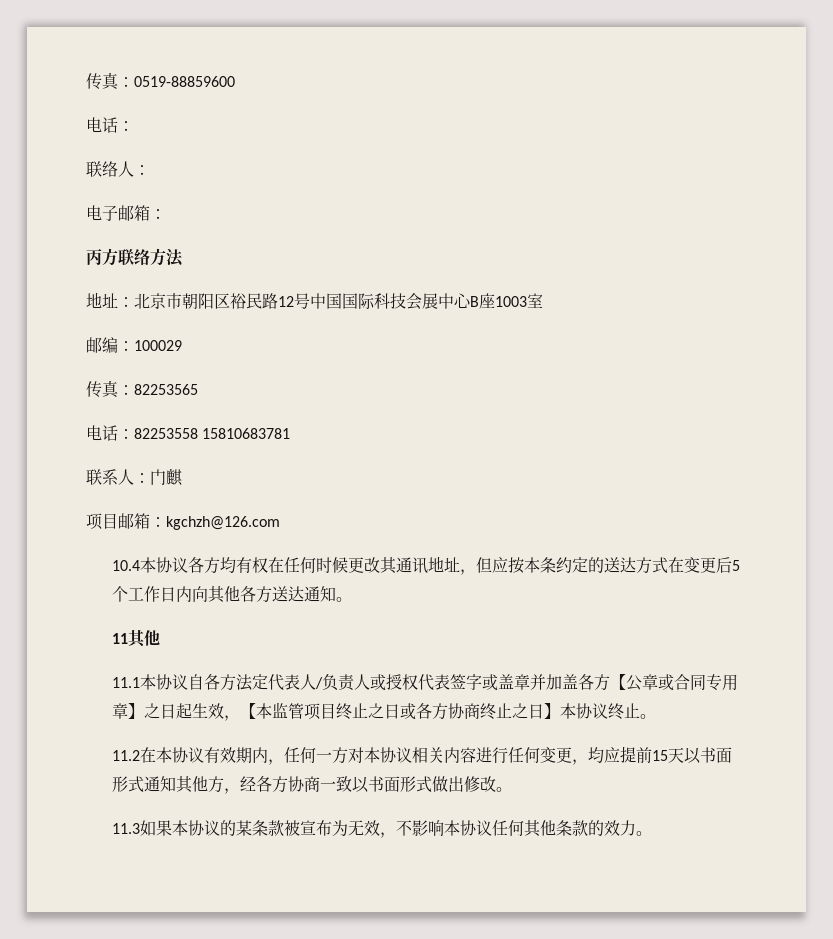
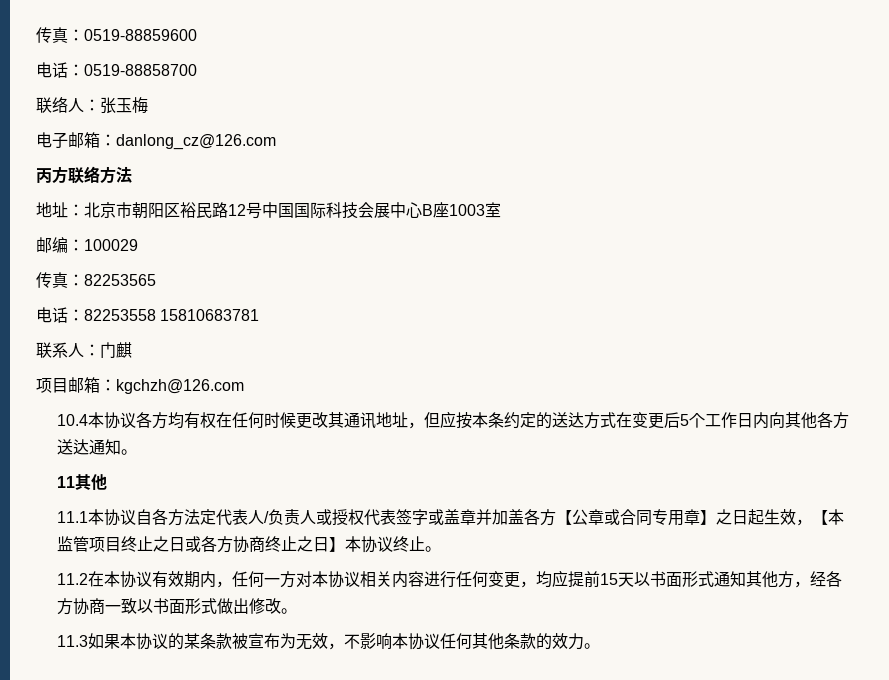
  传真：0519-88859600
- 电话：
+ 电话：0519-88858700
- 联络人：
+ 联络人：张玉梅
- 电子邮箱：
+ 电子邮箱：danlong_cz@126.com

